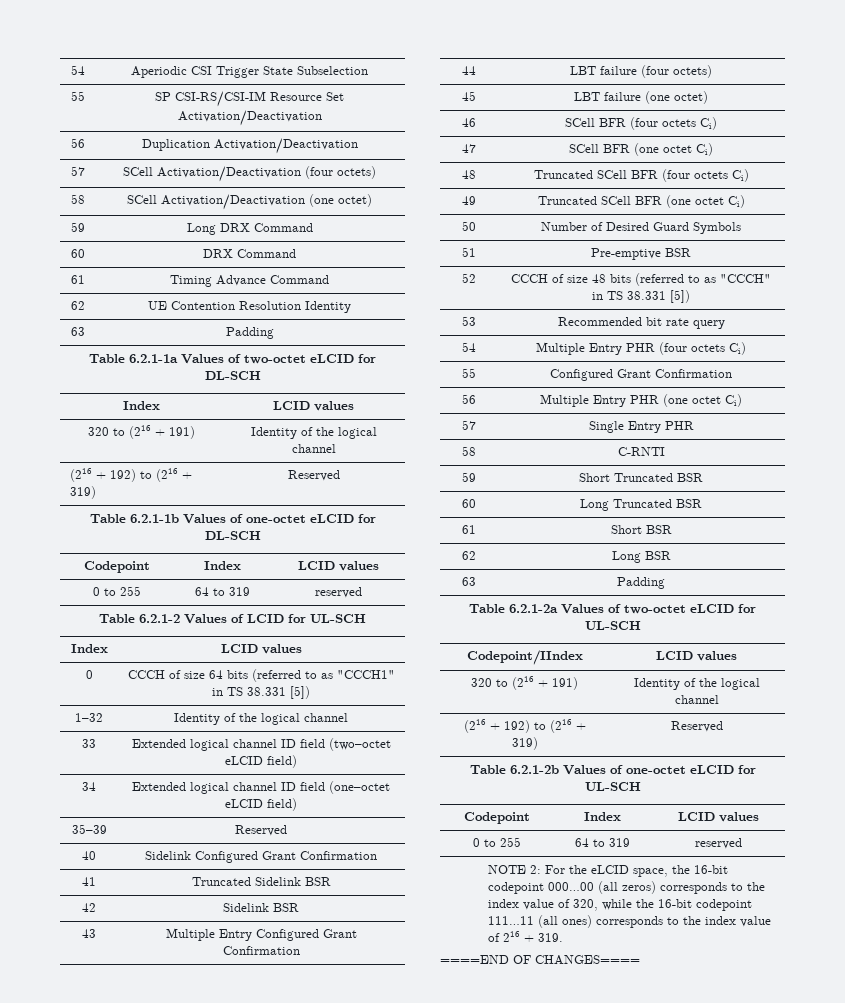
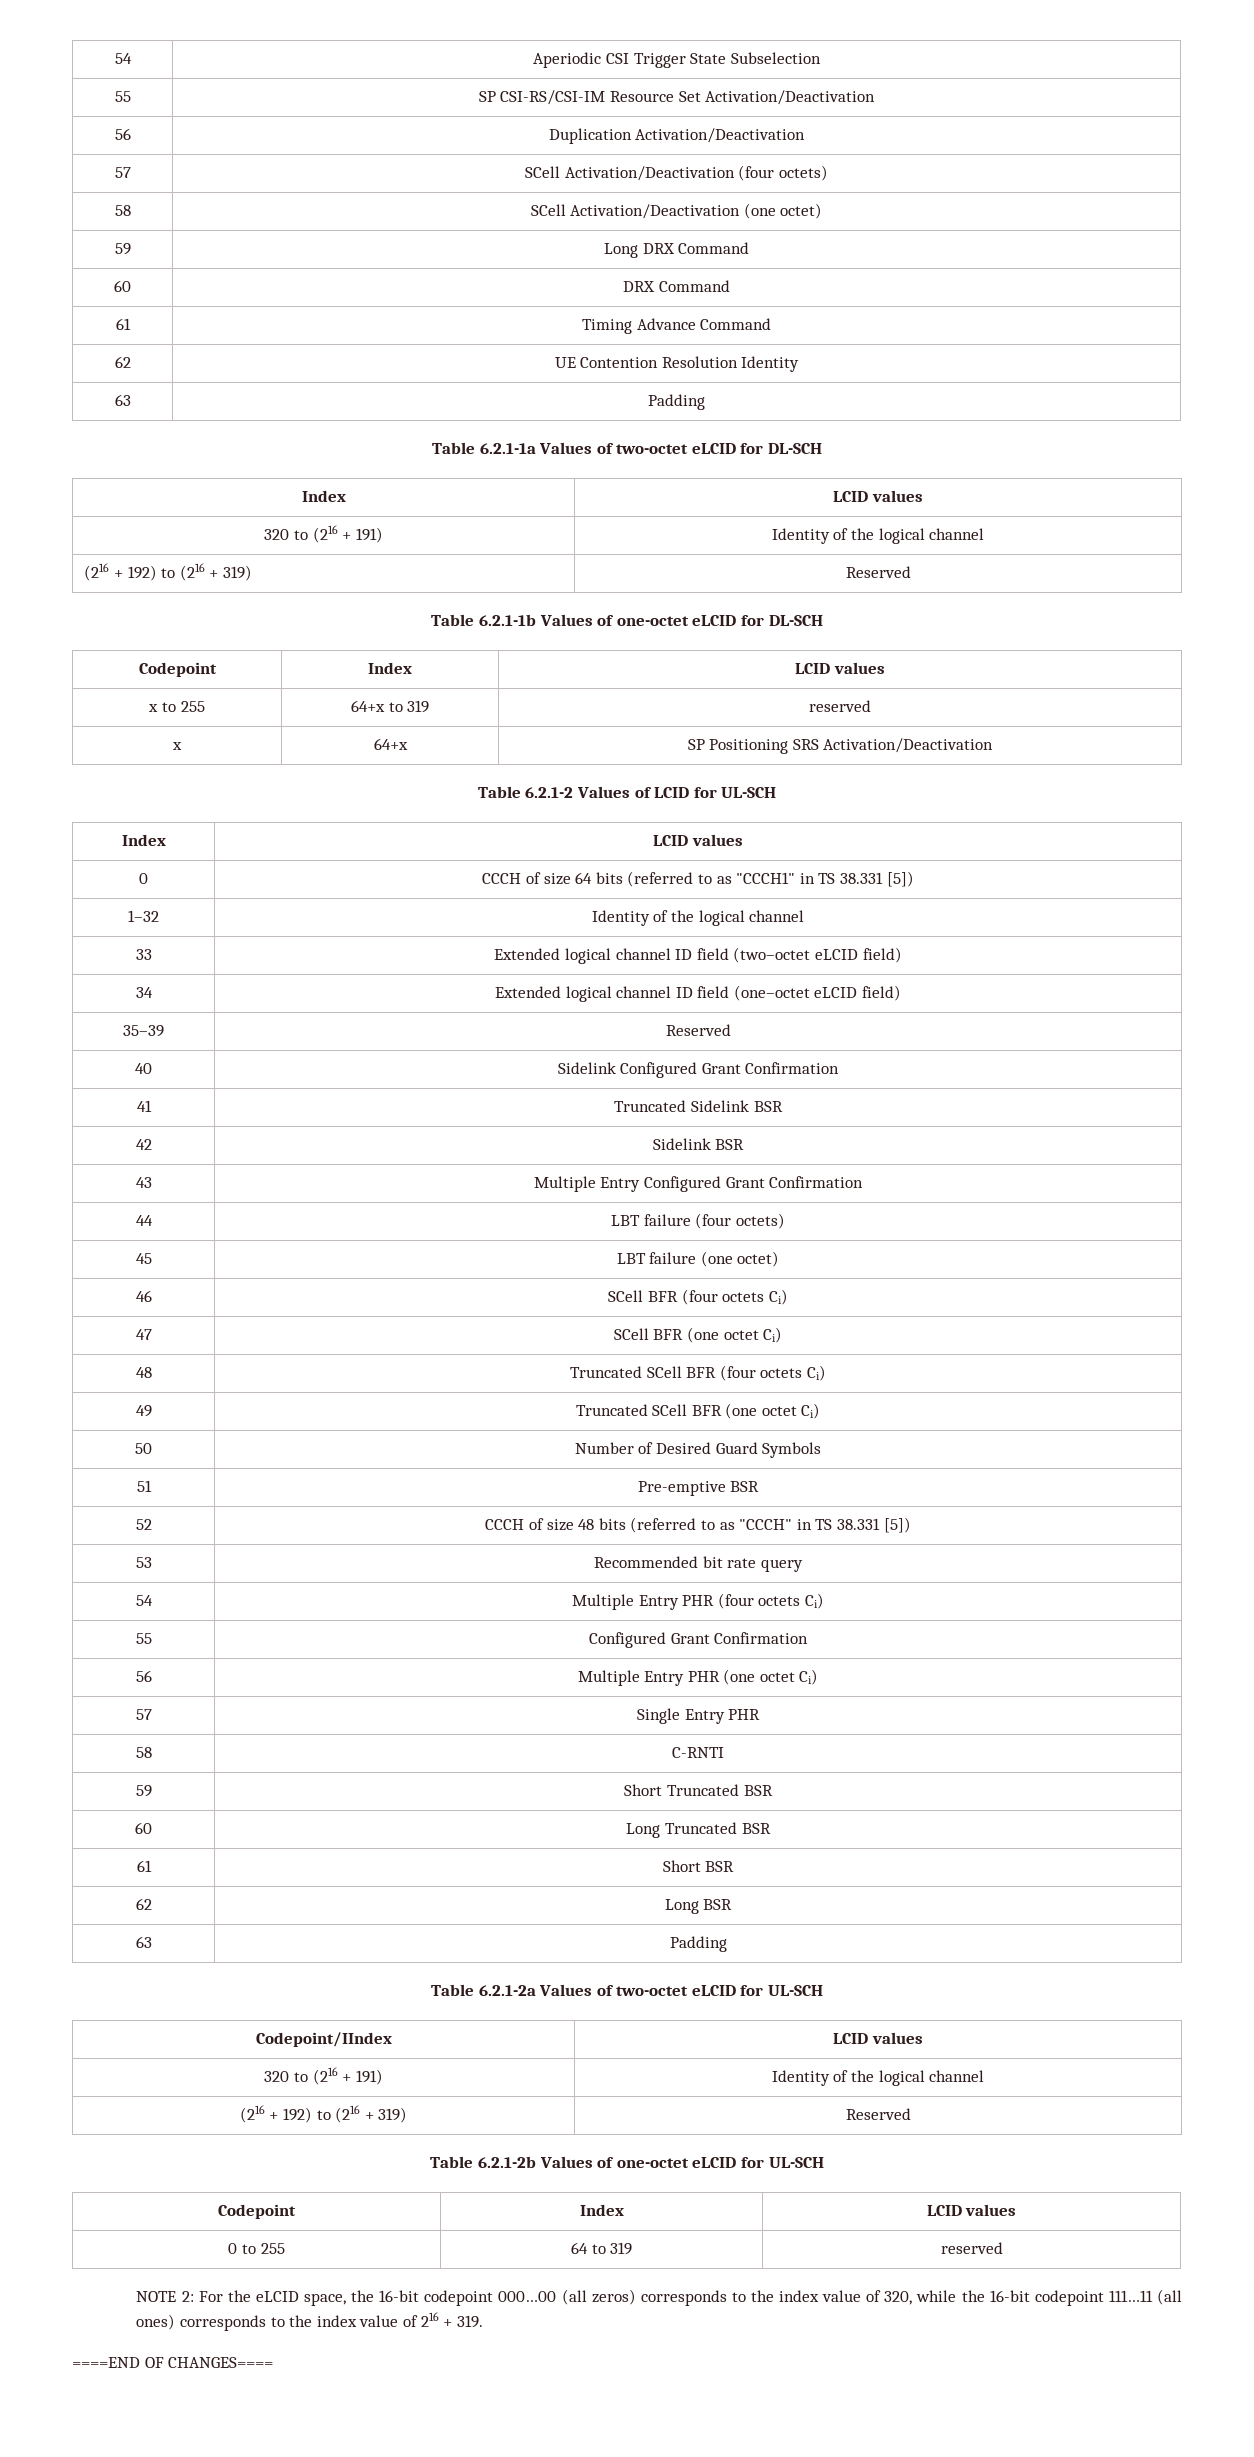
  Table 6.2.1-1b Values of one-octet eLCID for DL-SCH
  Codepoint | Index | LCID values
- 0 to 255 | 64 to 319 | reserved
+ x to 255 | 64+x to 319 | reserved
+ x | 64+x | SP Positioning SRS Activation/Deactivation

